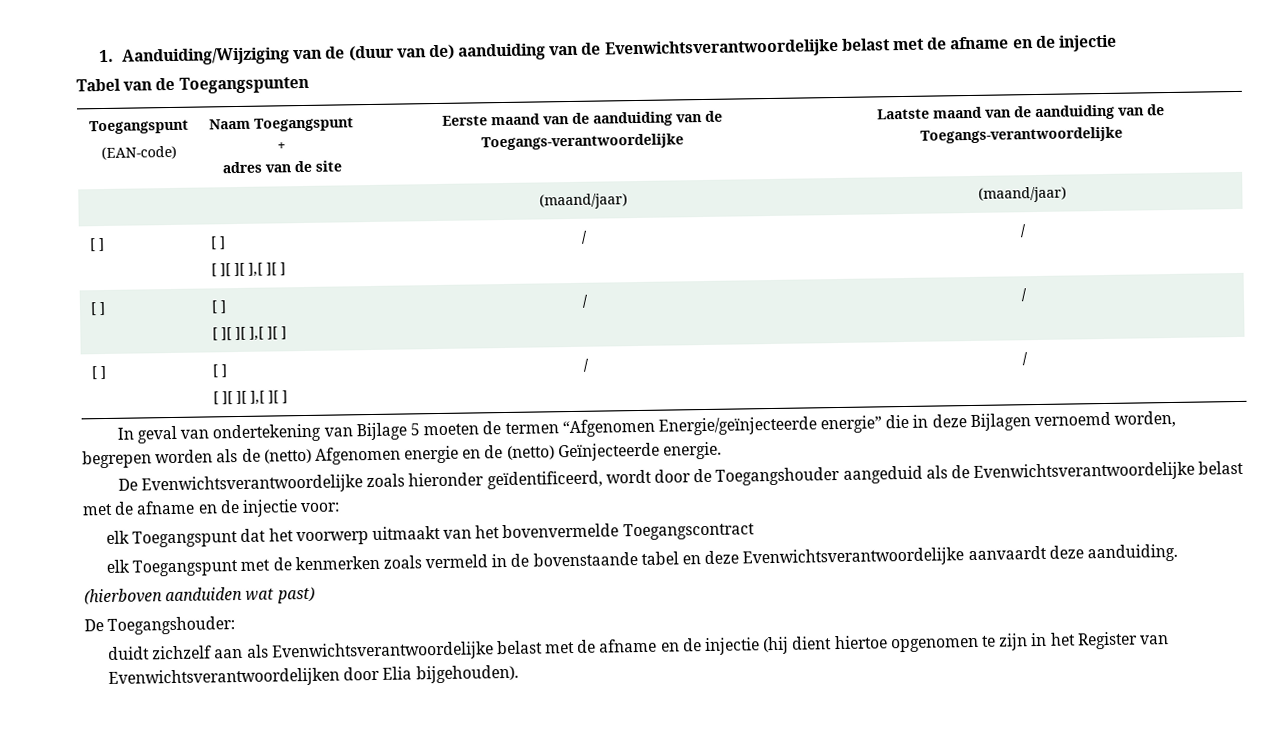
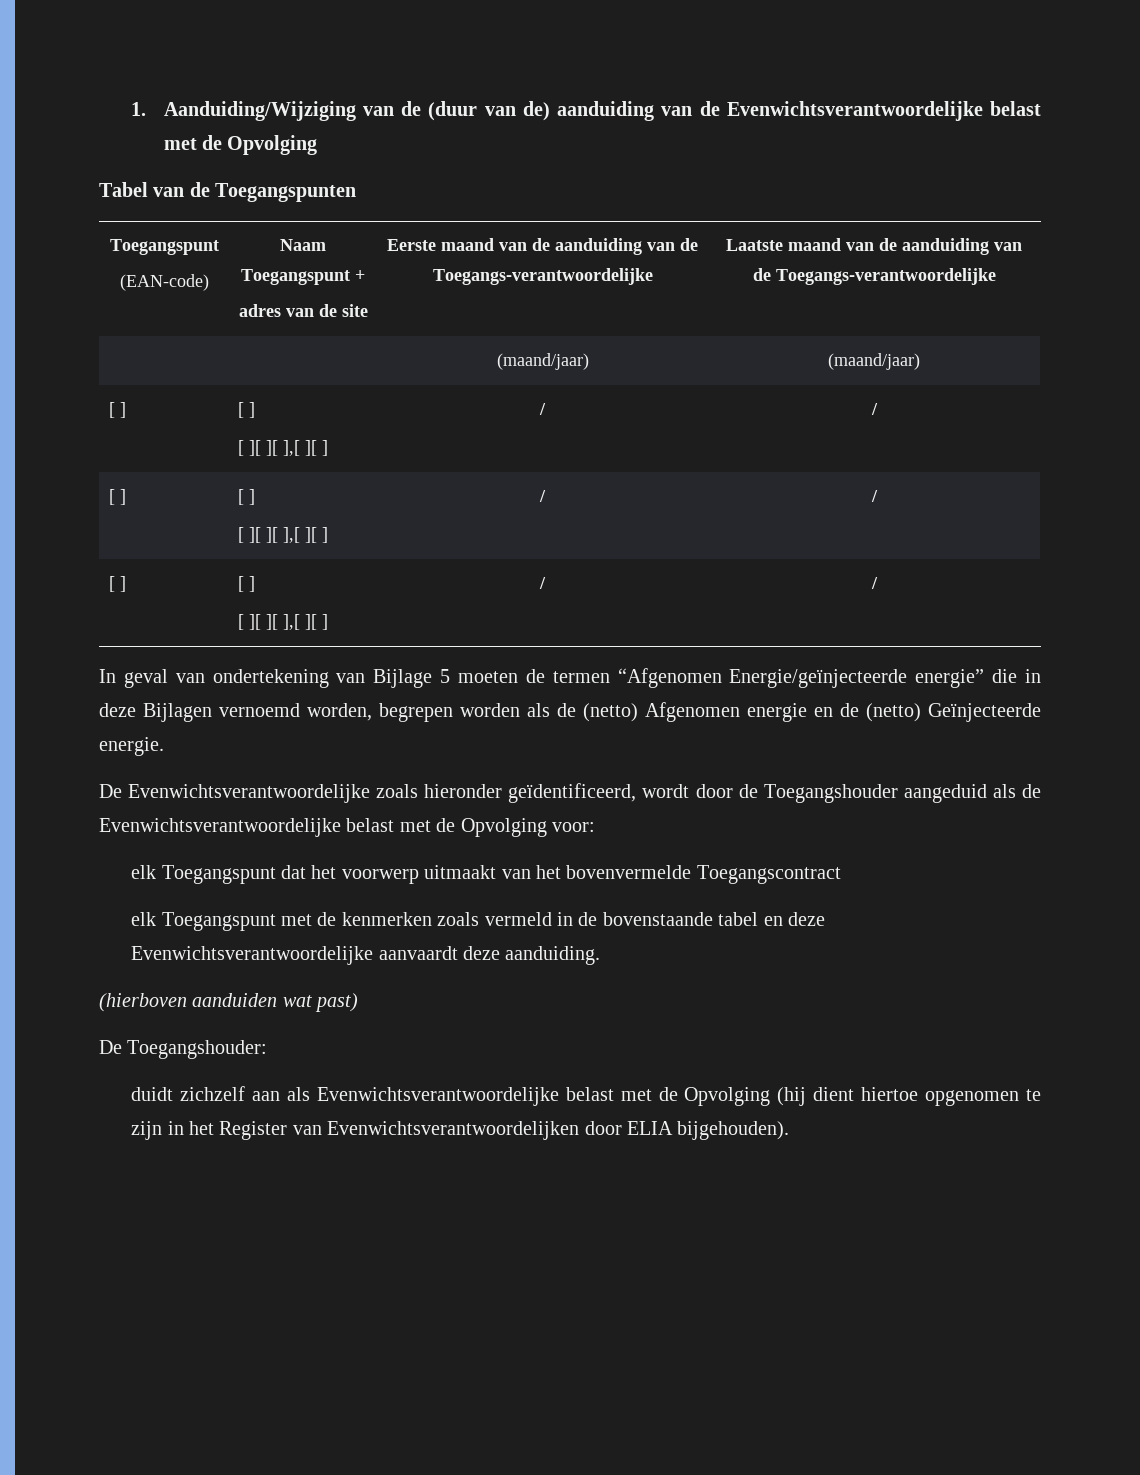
- 1. Aanduiding/Wijziging van de (duur van de) aanduiding van de Evenwichtsverantwoordelijke belast met de afname en de injectie
+ 1. Aanduiding/Wijziging van de (duur van de) aanduiding van de Evenwichtsverantwoordelijke belast met de Opvolging
- De Evenwichtsverantwoordelijke zoals hieronder geïdentificeerd, wordt door de Toegangshouder aangeduid als de Evenwichtsverantwoordelijke belast met de afname en de injectie voor:
+ De Evenwichtsverantwoordelijke zoals hieronder geïdentificeerd, wordt door de Toegangshouder aangeduid als de Evenwichtsverantwoordelijke belast met de Opvolging voor:
- duidt zichzelf aan als Evenwichtsverantwoordelijke belast met de afname en de injectie (hij dient hiertoe opgenomen te zijn in het Register van Evenwichtsverantwoordelijken door Elia bijgehouden).
+ duidt zichzelf aan als Evenwichtsverantwoordelijke belast met de Opvolging (hij dient hiertoe opgenomen te zijn in het Register van Evenwichtsverantwoordelijken door ELIA bijgehouden).

